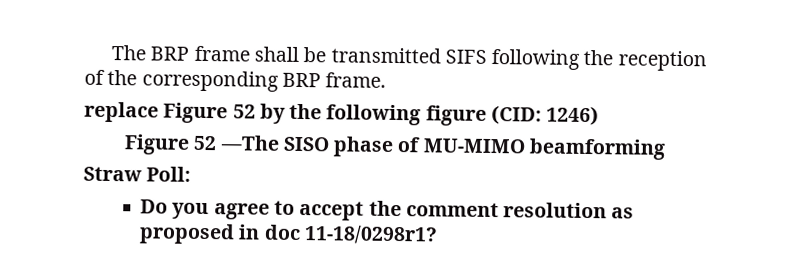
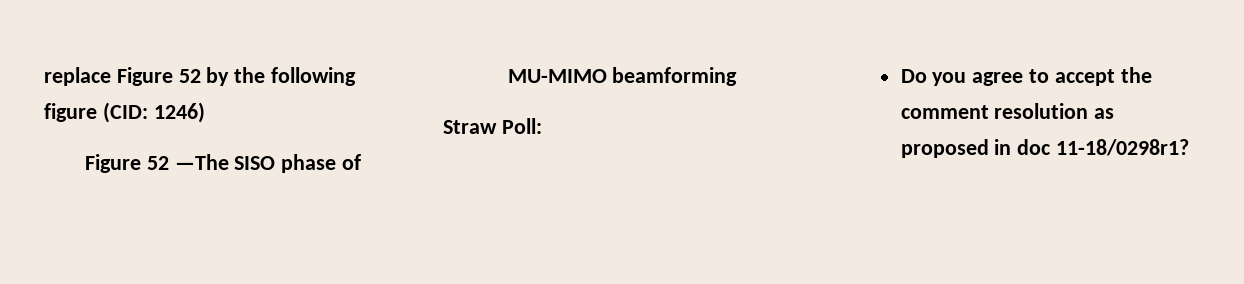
- The BRP frame shall be transmitted SIFS following the reception of the corresponding BRP frame.

